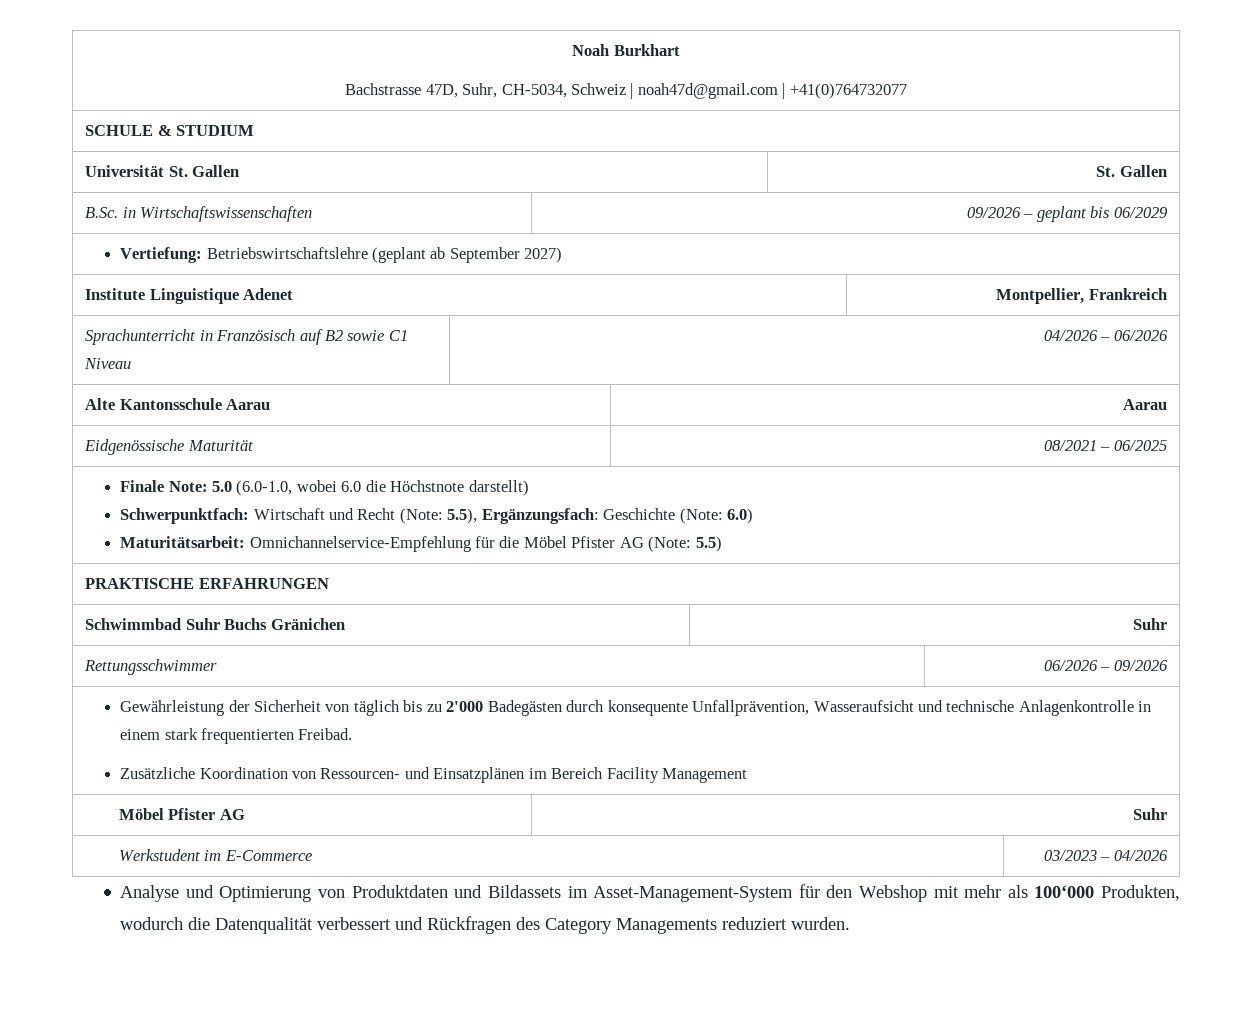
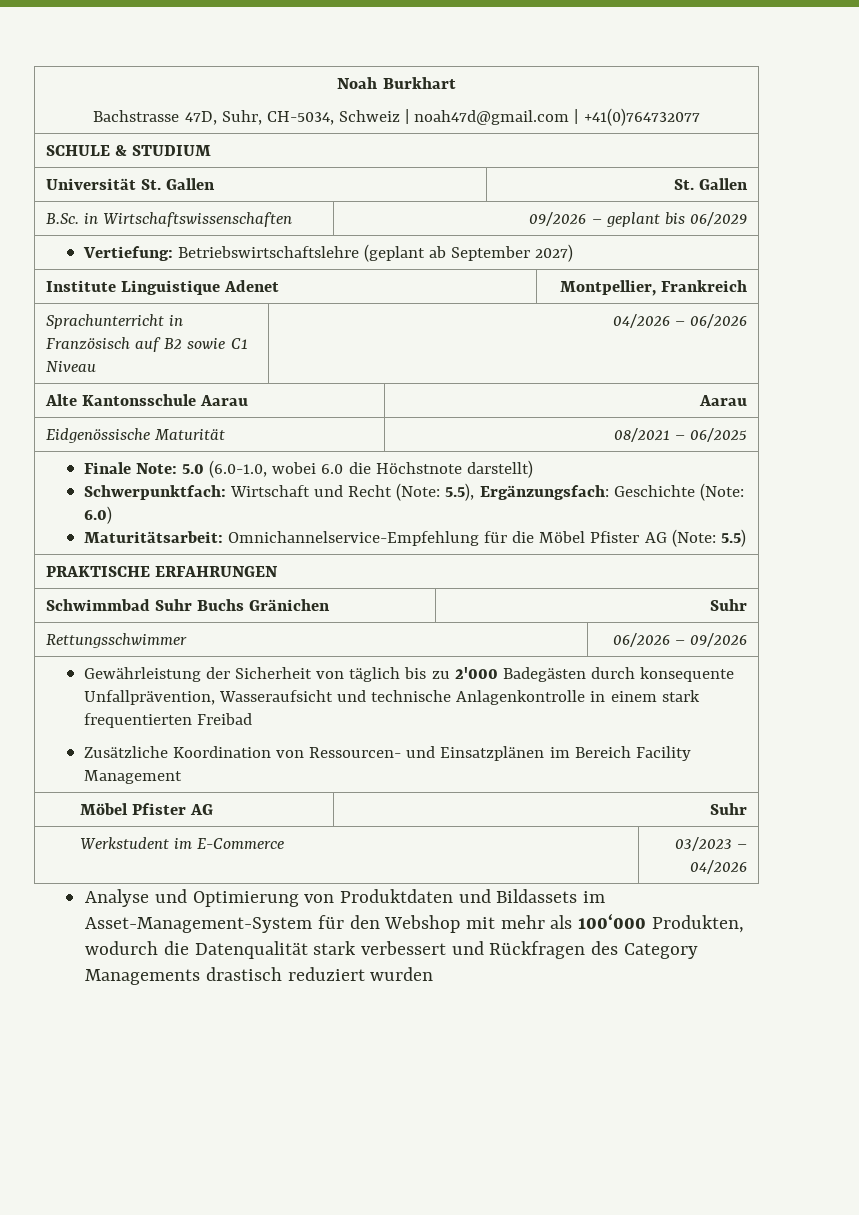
- Gewährleistung der Sicherheit von täglich bis zu 2'000 Badegästen durch konsequente Unfallprävention, Wasseraufsicht und technische Anlagenkontrolle in einem stark frequentierten Freibad.
+ Gewährleistung der Sicherheit von täglich bis zu 2'000 Badegästen durch konsequente Unfallprävention, Wasseraufsicht und technische Anlagenkontrolle in einem stark frequentierten Freibad
- Analyse und Optimierung von Produktdaten und Bildassets im Asset-Management-System für den Webshop mit mehr als 100‘000 Produkten, wodurch die Datenqualität verbessert und Rückfragen des Category Managements reduziert wurden.
+ Analyse und Optimierung von Produktdaten und Bildassets im Asset-Management-System für den Webshop mit mehr als 100‘000 Produkten, wodurch die Datenqualität stark verbessert und Rückfragen des Category Managements drastisch reduziert wurden

